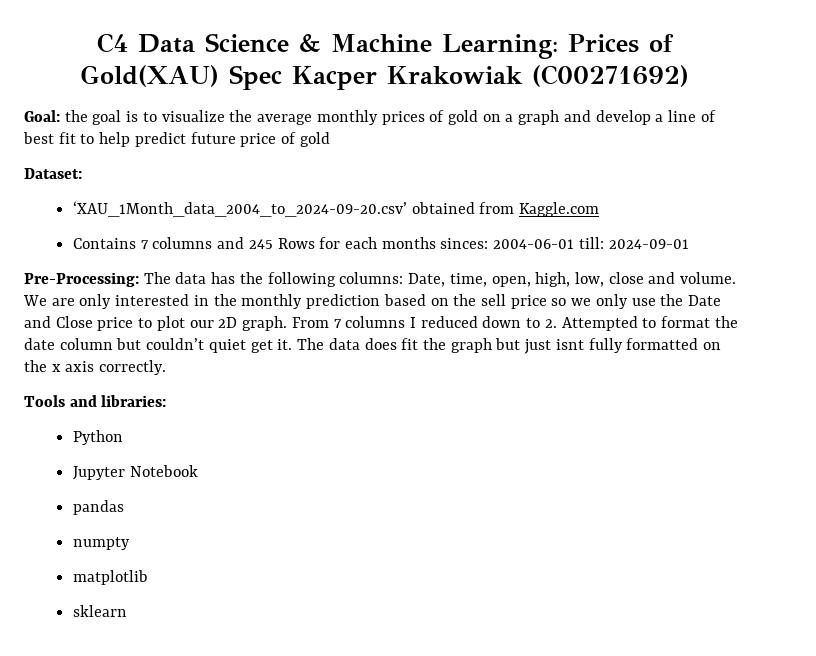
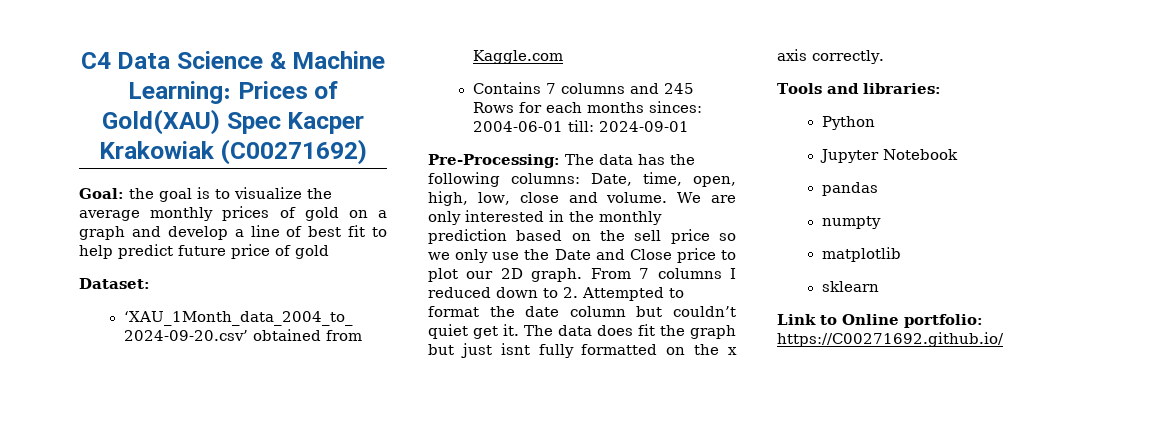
+ Link to Online portfolio: https://C00271692.github.io/

